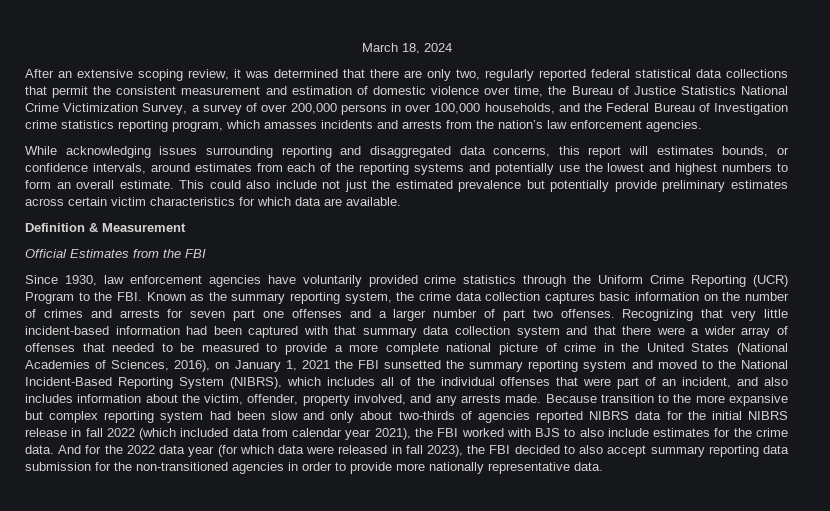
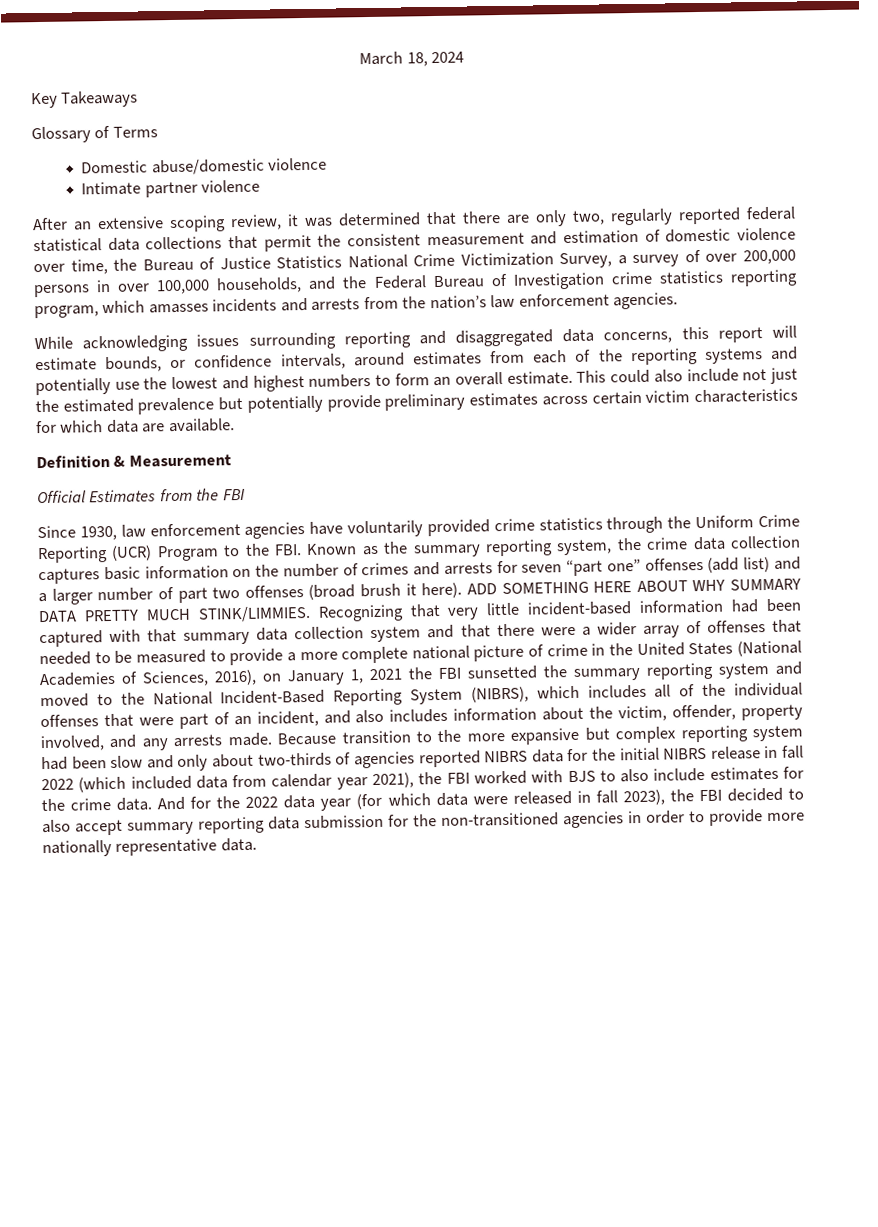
+ Key Takeaways
+ Glossary of Terms
+ Domestic abuse/domestic violence
+ Intimate partner violence
- While acknowledging issues surrounding reporting and disaggregated data concerns, this report will estimates bounds, or confidence intervals, around estimates from each of the reporting systems and potentially use the lowest and highest numbers to form an overall estimate.
+ While acknowledging issues surrounding reporting and disaggregated data concerns, this report will estimate bounds, or confidence intervals, around estimates from each of the reporting systems and potentially use the lowest and highest numbers to form an overall estimate.
- Since 1930, law enforcement agencies have voluntarily provided crime statistics through the Uniform Crime Reporting (UCR) Program to the FBI. Known as the summary reporting system, the crime data collection captures basic information on the number of crimes and arrests for seven part one offenses and a larger number of part two offenses.
+ Since 1930, law enforcement agencies have voluntarily provided crime statistics through the Uniform Crime Reporting (UCR) Program to the FBI. Known as the summary reporting system, the crime data collection captures basic information on the number of crimes and arrests for seven “part one” offenses (add list) and a larger number of part two offenses (broad brush it here). ADD SOMETHING HERE ABOUT WHY SUMMARY DATA PRETTY MUCH STINK/LIMMIES.

